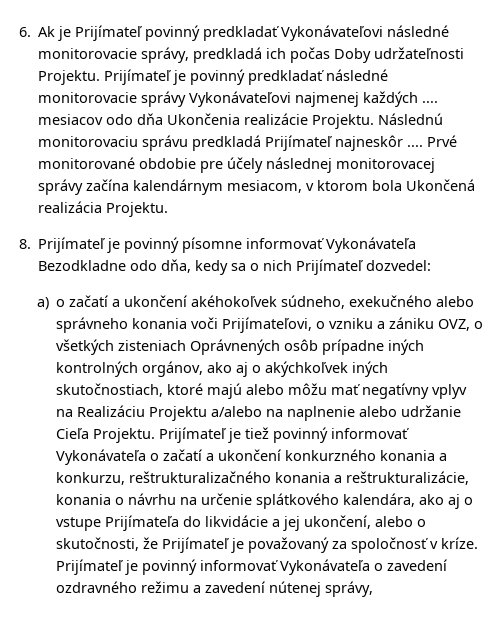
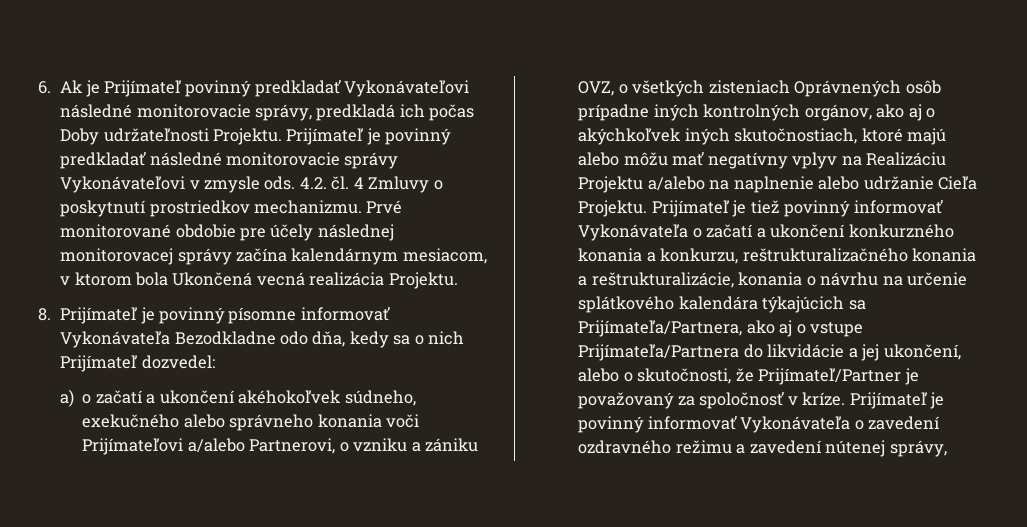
- Prijímateľ je povinný predkladať následné monitorovacie správy Vykonávateľovi najmenej každých .... mesiacov odo dňa Ukončenia realizácie Projektu. Následnú monitorovaciu správu predkladá Prijímateľ najneskôr ....
+ Prijímateľ je povinný predkladať následné monitorovacie správy Vykonávateľovi v zmysle ods. 4.2. čl. 4 Zmluvy o poskytnutí prostriedkov mechanizmu.
- Prvé monitorované obdobie pre účely následnej monitorovacej správy začína kalendárnym mesiacom, v ktorom bola Ukončená realizácia Projektu.
+ Prvé monitorované obdobie pre účely následnej monitorovacej správy začína kalendárnym mesiacom, v ktorom bola Ukončená vecná realizácia Projektu.
- a) o začatí a ukončení akéhokoľvek súdneho, exekučného alebo správneho konania voči Prijímateľovi, o vzniku a zániku OVZ, o všetkých zisteniach Oprávnených osôb prípadne iných kontrolných orgánov, ako aj o akýchkoľvek iných skutočnostiach, ktoré majú alebo môžu mať negatívny vplyv na Realizáciu Projektu a/alebo na naplnenie alebo udržanie Cieľa Projektu.
+ a) o začatí a ukončení akéhokoľvek súdneho, exekučného alebo správneho konania voči Prijímateľovi a/alebo Partnerovi, o vzniku a zániku OVZ, o všetkých zisteniach Oprávnených osôb prípadne iných kontrolných orgánov, ako aj o akýchkoľvek iných skutočnostiach, ktoré majú alebo môžu mať negatívny vplyv na Realizáciu Projektu a/alebo na naplnenie alebo udržanie Cieľa Projektu.
- Prijímateľ je tiež povinný informovať Vykonávateľa o začatí a ukončení konkurzného konania a konkurzu, reštrukturalizačného konania a reštrukturalizácie, konania o návrhu na určenie splátkového kalendára, ako aj o vstupe Prijímateľa do likvidácie a jej ukončení, alebo o skutočnosti, že Prijímateľ je považovaný za spoločnosť v kríze.
+ Prijímateľ je tiež povinný informovať Vykonávateľa o začatí a ukončení konkurzného konania a konkurzu, reštrukturalizačného konania a reštrukturalizácie, konania o návrhu na určenie splátkového kalendára týkajúcich sa Prijímateľa/Partnera, ako aj o vstupe Prijímateľa/Partnera do likvidácie a jej ukončení, alebo o skutočnosti, že Prijímateľ/Partner je považovaný za spoločnosť v kríze.

